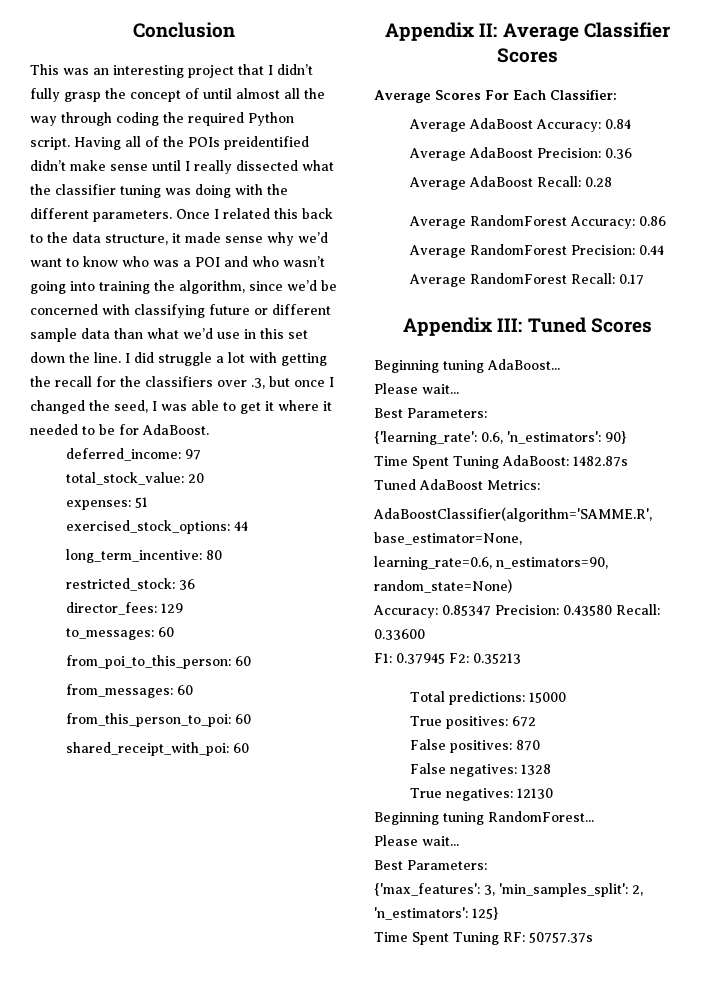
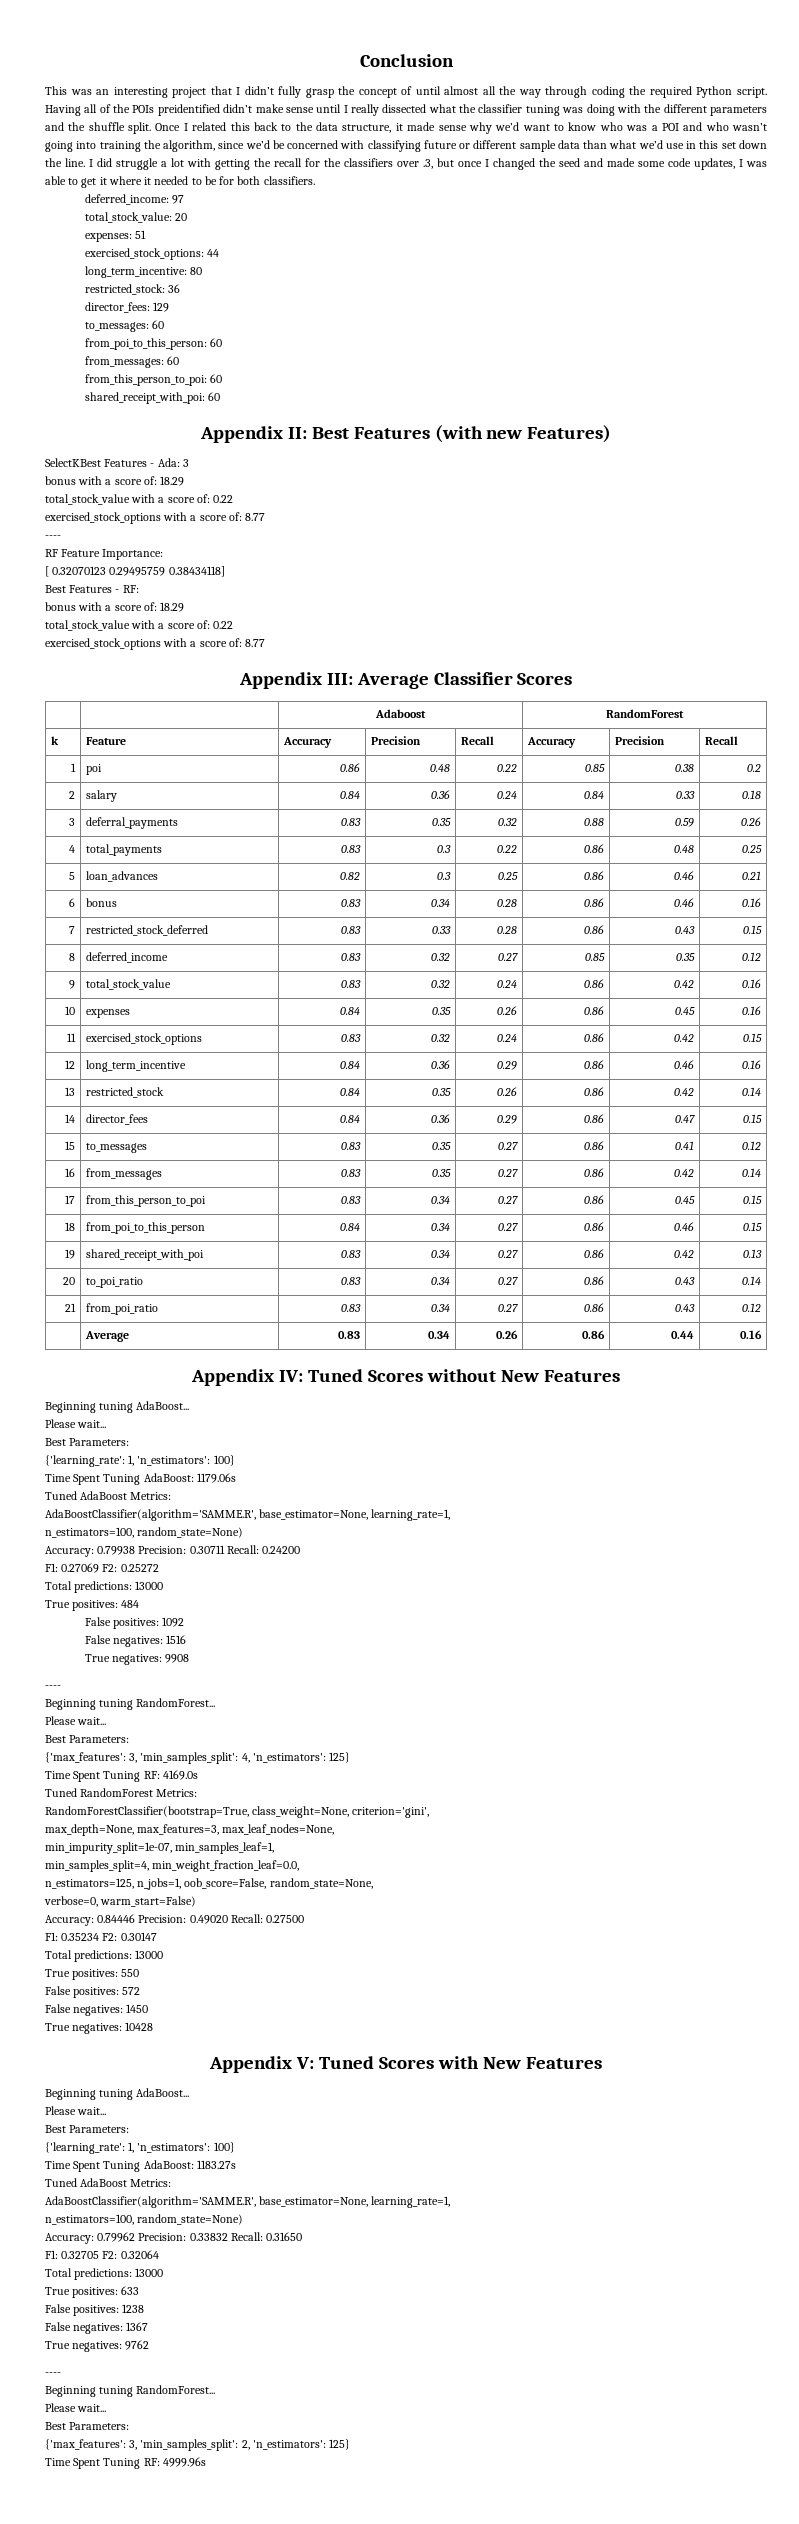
- Having all of the POIs preidentified didn’t make sense until I really dissected what the classifier tuning was doing with the different parameters.
+ Having all of the POIs preidentified didn’t make sense until I really dissected what the classifier tuning was doing with the different parameters and the shuffle split.
- I did struggle a lot with getting the recall for the classifiers over .3, but once I changed the seed, I was able to get it where it needed to be for AdaBoost.
+ I did struggle a lot with getting the recall for the classifiers over .3, but once I changed the seed and made some code updates, I was able to get it where it needed to be for both classifiers.
- Appendix II: Average Classifier Scores
- Average Scores For Each Classifier:
- Average AdaBoost Accuracy: 0.84
- Average AdaBoost Precision: 0.36
- Average AdaBoost Recall: 0.28
- Average RandomForest Accuracy: 0.86
- Average RandomForest Precision: 0.44
- Average RandomForest Recall: 0.17
- Appendix III: Tuned Scores
+ Appendix II: Best Features (with new Features)
+ SelectKBest Features - Ada: 3
+ bonus with a score of: 18.29
+ total_stock_value with a score of: 0.22
+ exercised_stock_options with a score of: 8.77
+ ----
+ RF Feature Importance:
+ [ 0.32070123 0.29495759 0.38434118]
+ Best Features - RF:
+ bonus with a score of: 18.29
+ total_stock_value with a score of: 0.22
+ exercised_stock_options with a score of: 8.77
+ Appendix III: Average Classifier Scores
+ | | Adaboost | RandomForest
+ k | Feature | Accuracy | Precision | Recall | Accuracy | Precision | Recall
+ 1 | poi | 0.86 | 0.48 | 0.22 | 0.85 | 0.38 | 0.2
+ 2 | salary | 0.84 | 0.36 | 0.24 | 0.84 | 0.33 | 0.18
+ 3 | deferral_payments | 0.83 | 0.35 | 0.32 | 0.88 | 0.59 | 0.26
+ 4 | total_payments | 0.83 | 0.3 | 0.22 | 0.86 | 0.48 | 0.25
+ 5 | loan_advances | 0.82 | 0.3 | 0.25 | 0.86 | 0.46 | 0.21
+ 6 | bonus | 0.83 | 0.34 | 0.28 | 0.86 | 0.46 | 0.16
+ 7 | restricted_stock_deferred | 0.83 | 0.33 | 0.28 | 0.86 | 0.43 | 0.15
+ 8 | deferred_income | 0.83 | 0.32 | 0.27 | 0.85 | 0.35 | 0.12
+ 9 | total_stock_value | 0.83 | 0.32 | 0.24 | 0.86 | 0.42 | 0.16
+ 10 | expenses | 0.84 | 0.35 | 0.26 | 0.86 | 0.45 | 0.16
+ 11 | exercised_stock_options | 0.83 | 0.32 | 0.24 | 0.86 | 0.42 | 0.15
+ 12 | long_term_incentive | 0.84 | 0.36 | 0.29 | 0.86 | 0.46 | 0.16
+ 13 | restricted_stock | 0.84 | 0.35 | 0.26 | 0.86 | 0.42 | 0.14
+ 14 | director_fees | 0.84 | 0.36 | 0.29 | 0.86 | 0.47 | 0.15
+ 15 | to_messages | 0.83 | 0.35 | 0.27 | 0.86 | 0.41 | 0.12
+ 16 | from_messages | 0.83 | 0.35 | 0.27 | 0.86 | 0.42 | 0.14
+ 17 | from_this_person_to_poi | 0.83 | 0.34 | 0.27 | 0.86 | 0.45 | 0.15
+ 18 | from_poi_to_this_person | 0.84 | 0.34 | 0.27 | 0.86 | 0.46 | 0.15
+ 19 | shared_receipt_with_poi | 0.83 | 0.34 | 0.27 | 0.86 | 0.42 | 0.13
+ 20 | to_poi_ratio | 0.83 | 0.34 | 0.27 | 0.86 | 0.43 | 0.14
+ 21 | from_poi_ratio | 0.83 | 0.34 | 0.27 | 0.86 | 0.43 | 0.12
+ | Average | 0.83 | 0.34 | 0.26 | 0.86 | 0.44 | 0.16
+ Appendix IV: Tuned Scores without New Features
  Beginning tuning AdaBoost...
  Please wait...
  Best Parameters:
- {'learning_rate': 0.6, 'n_estimators': 90}
- Time Spent Tuning AdaBoost: 1482.87s
+ {'learning_rate': 1, 'n_estimators': 100}
+ Time Spent Tuning AdaBoost: 1179.06s
  Tuned AdaBoost Metrics:
- AdaBoostClassifier(algorithm='SAMME.R', base_estimator=None,
- learning_rate=0.6, n_estimators=90, random_state=None)
- Accuracy: 0.85347 Precision: 0.43580 Recall: 0.33600
- F1: 0.37945 F2: 0.35213
- Total predictions: 15000
- True positives: 672
- False positives: 870
- False negatives: 1328
- True negatives: 12130
+ AdaBoostClassifier(algorithm='SAMME.R', base_estimator=None, learning_rate=1,
+ n_estimators=100, random_state=None)
+ Accuracy: 0.79938 Precision: 0.30711 Recall: 0.24200
+ F1: 0.27069 F2: 0.25272
+ Total predictions: 13000
+ True positives: 484
+ False positives: 1092
+ False negatives: 1516
+ True negatives: 9908
+ ----
+ Beginning tuning RandomForest...
+ Please wait...
+ Best Parameters:
+ {'max_features': 3, 'min_samples_split': 4, 'n_estimators': 125}
+ Time Spent Tuning RF: 4169.0s
+ Tuned RandomForest Metrics:
+ RandomForestClassifier(bootstrap=True, class_weight=None, criterion='gini',
+ max_depth=None, max_features=3, max_leaf_nodes=None,
+ min_impurity_split=1e-07, min_samples_leaf=1,
+ min_samples_split=4, min_weight_fraction_leaf=0.0,
+ n_estimators=125, n_jobs=1, oob_score=False, random_state=None,
+ verbose=0, warm_start=False)
+ Accuracy: 0.84446 Precision: 0.49020 Recall: 0.27500
+ F1: 0.35234 F2: 0.30147
+ Total predictions: 13000
+ True positives: 550
+ False positives: 572
+ False negatives: 1450
+ True negatives: 10428
+ Appendix V: Tuned Scores with New Features
+ Beginning tuning AdaBoost...
+ Please wait...
+ Best Parameters:
+ {'learning_rate': 1, 'n_estimators': 100}
+ Time Spent Tuning AdaBoost: 1183.27s
+ Tuned AdaBoost Metrics:
+ AdaBoostClassifier(algorithm='SAMME.R', base_estimator=None, learning_rate=1,
+ n_estimators=100, random_state=None)
+ Accuracy: 0.79962 Precision: 0.33832 Recall: 0.31650
+ F1: 0.32705 F2: 0.32064
+ Total predictions: 13000
+ True positives: 633
+ False positives: 1238
+ False negatives: 1367
+ True negatives: 9762
+ ----
- Time Spent Tuning RF: 50757.37s
+ Time Spent Tuning RF: 4999.96s

